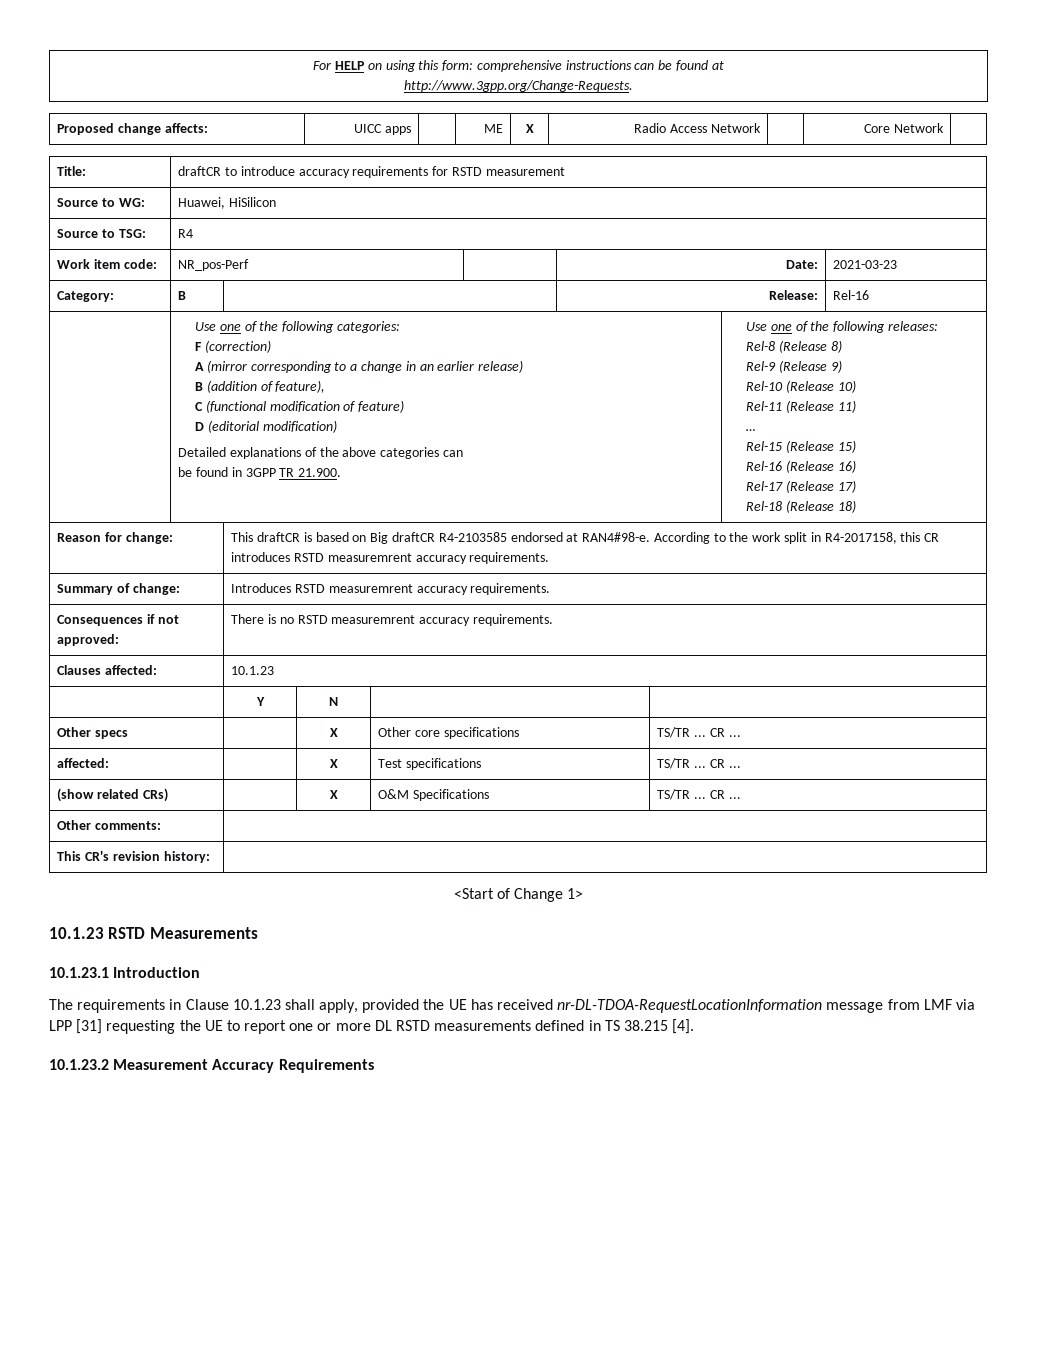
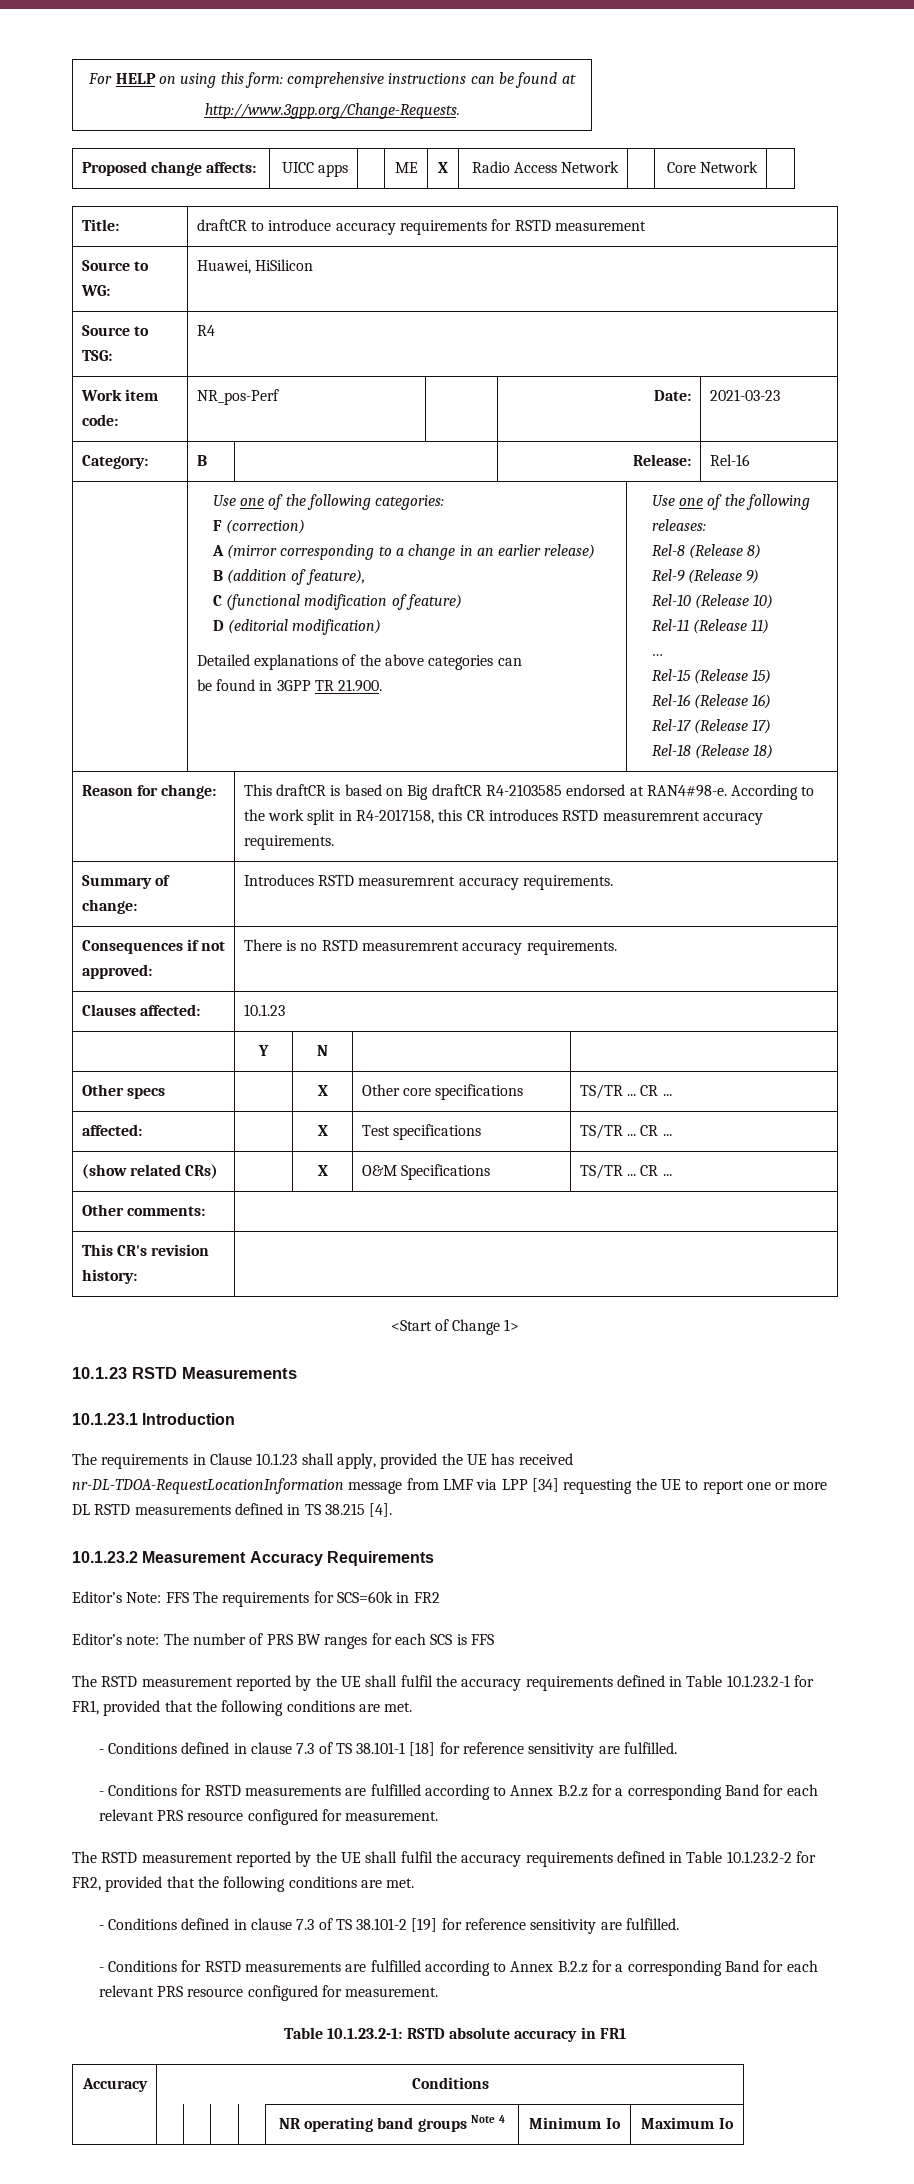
- The requirements in Clause 10.1.23 shall apply, provided the UE has received nr-DL-TDOA-RequestLocationInformation message from LMF via LPP [31] requesting the UE to report one or more DL RSTD measurements defined in TS 38.215 [4].
+ The requirements in Clause 10.1.23 shall apply, provided the UE has received nr-DL-TDOA-RequestLocationInformation message from LMF via LPP [34] requesting the UE to report one or more DL RSTD measurements defined in TS 38.215 [4].
+ Editor’s Note: FFS The requirements for SCS=60k in FR2
+ Editor’s note: The number of PRS BW ranges for each SCS is FFS
+ The RSTD measurement reported by the UE shall fulfil the accuracy requirements defined in Table 10.1.23.2-1 for FR1, provided that the following conditions are met.
+ - Conditions defined in clause 7.3 of TS 38.101-1 [18] for reference sensitivity are fulfilled.
+ - Conditions for RSTD measurements are fulfilled according to Annex B.2.z for a corresponding Band for each relevant PRS resource configured for measurement.
+ The RSTD measurement reported by the UE shall fulfil the accuracy requirements defined in Table 10.1.23.2-2 for FR2, provided that the following conditions are met.
+ - Conditions defined in clause 7.3 of TS 38.101-2 [19] for reference sensitivity are fulfilled.
+ - Conditions for RSTD measurements are fulfilled according to Annex B.2.z for a corresponding Band for each relevant PRS resource configured for measurement.
+ Table 10.1.23.2-1: RSTD absolute accuracy in FR1
+ Accuracy | Conditions
+ | | | | | NR operating band groups Note 4 | Minimum Io | Maximum Io

